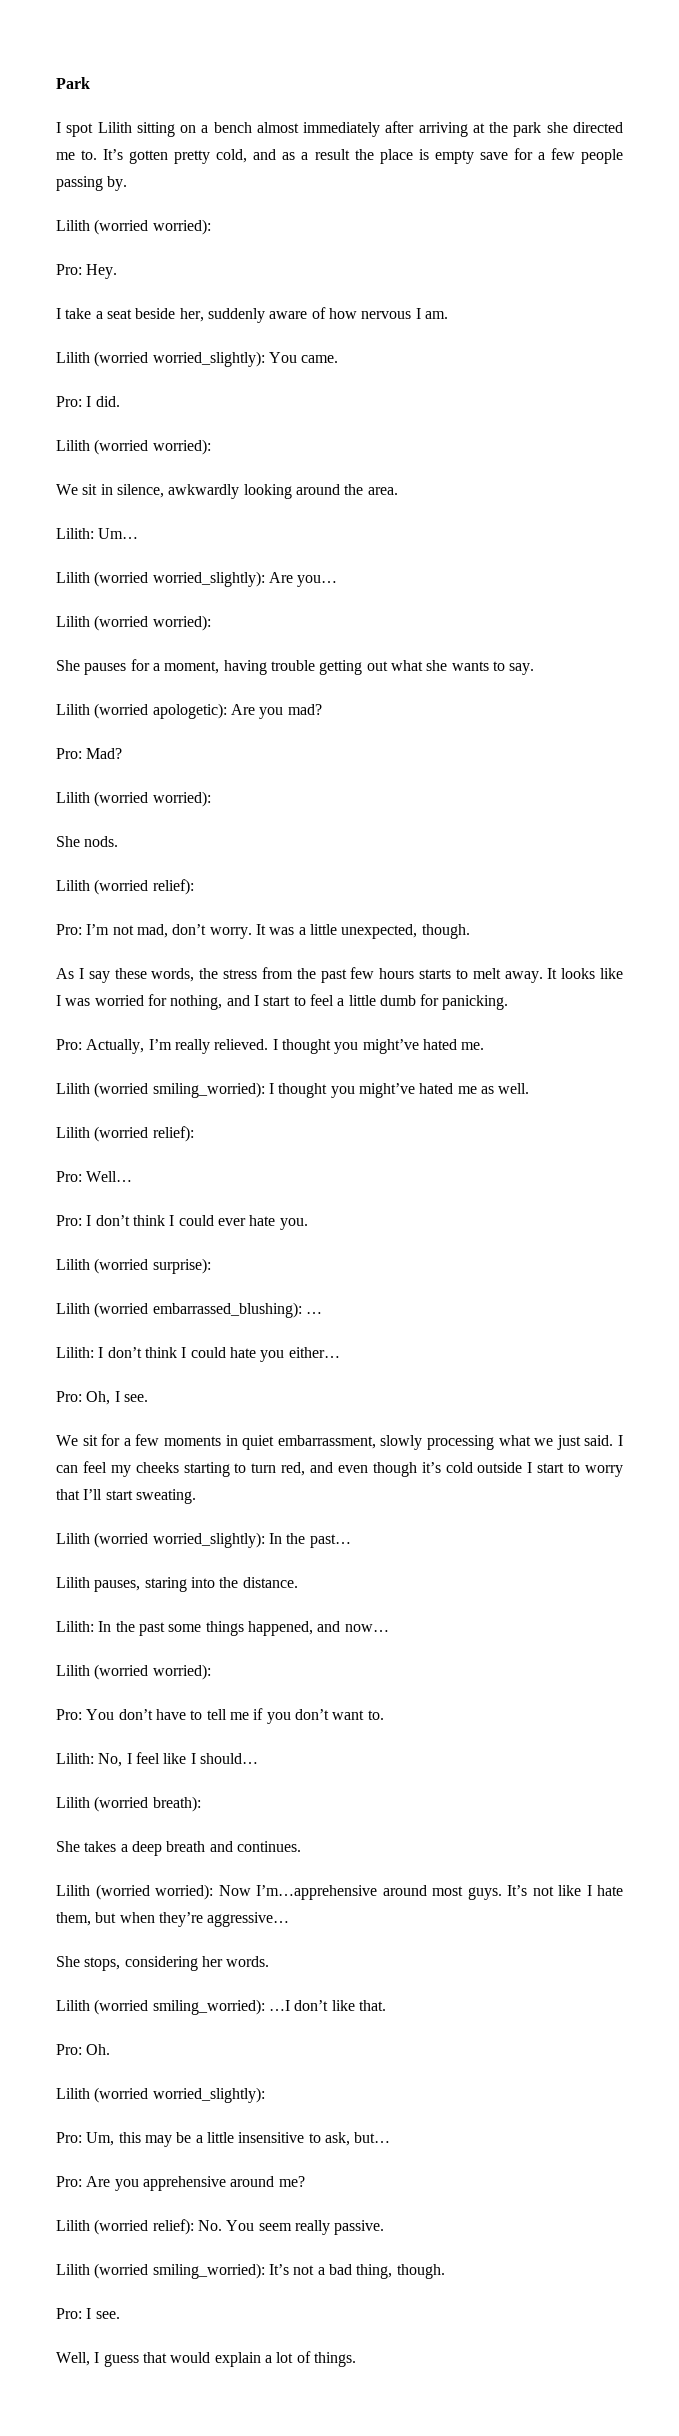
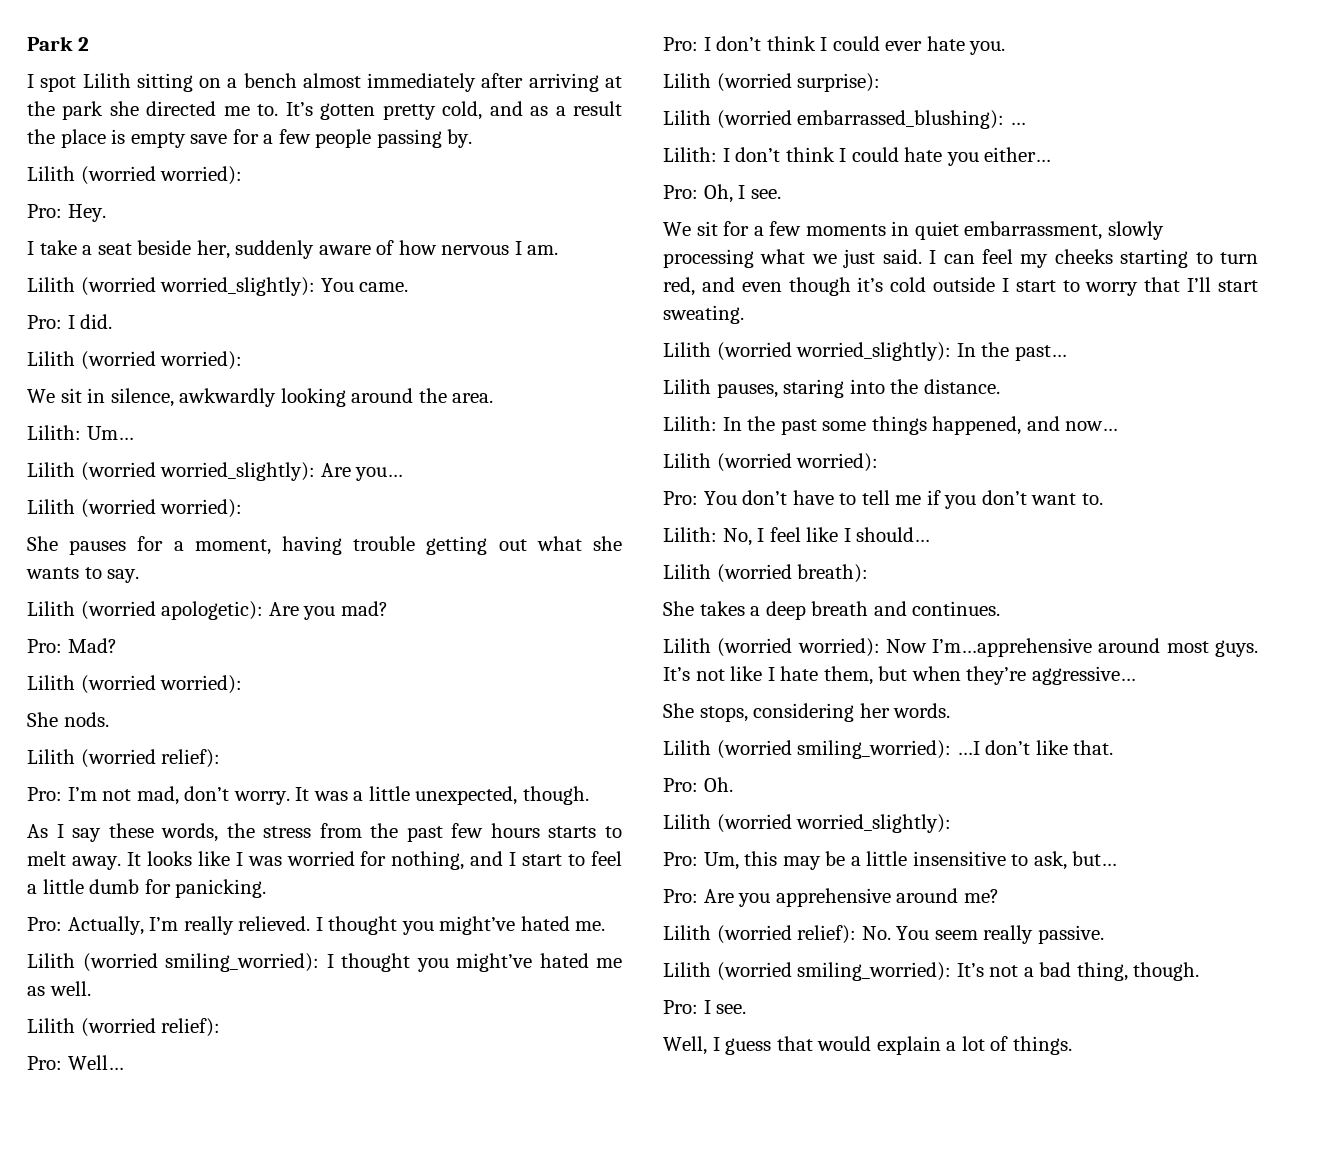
- Park
+ Park 2

